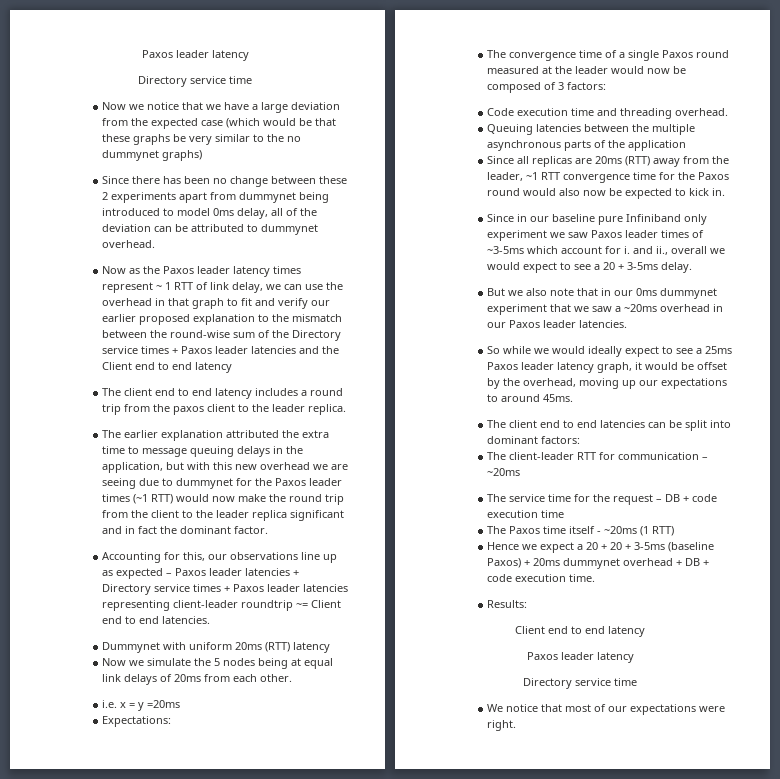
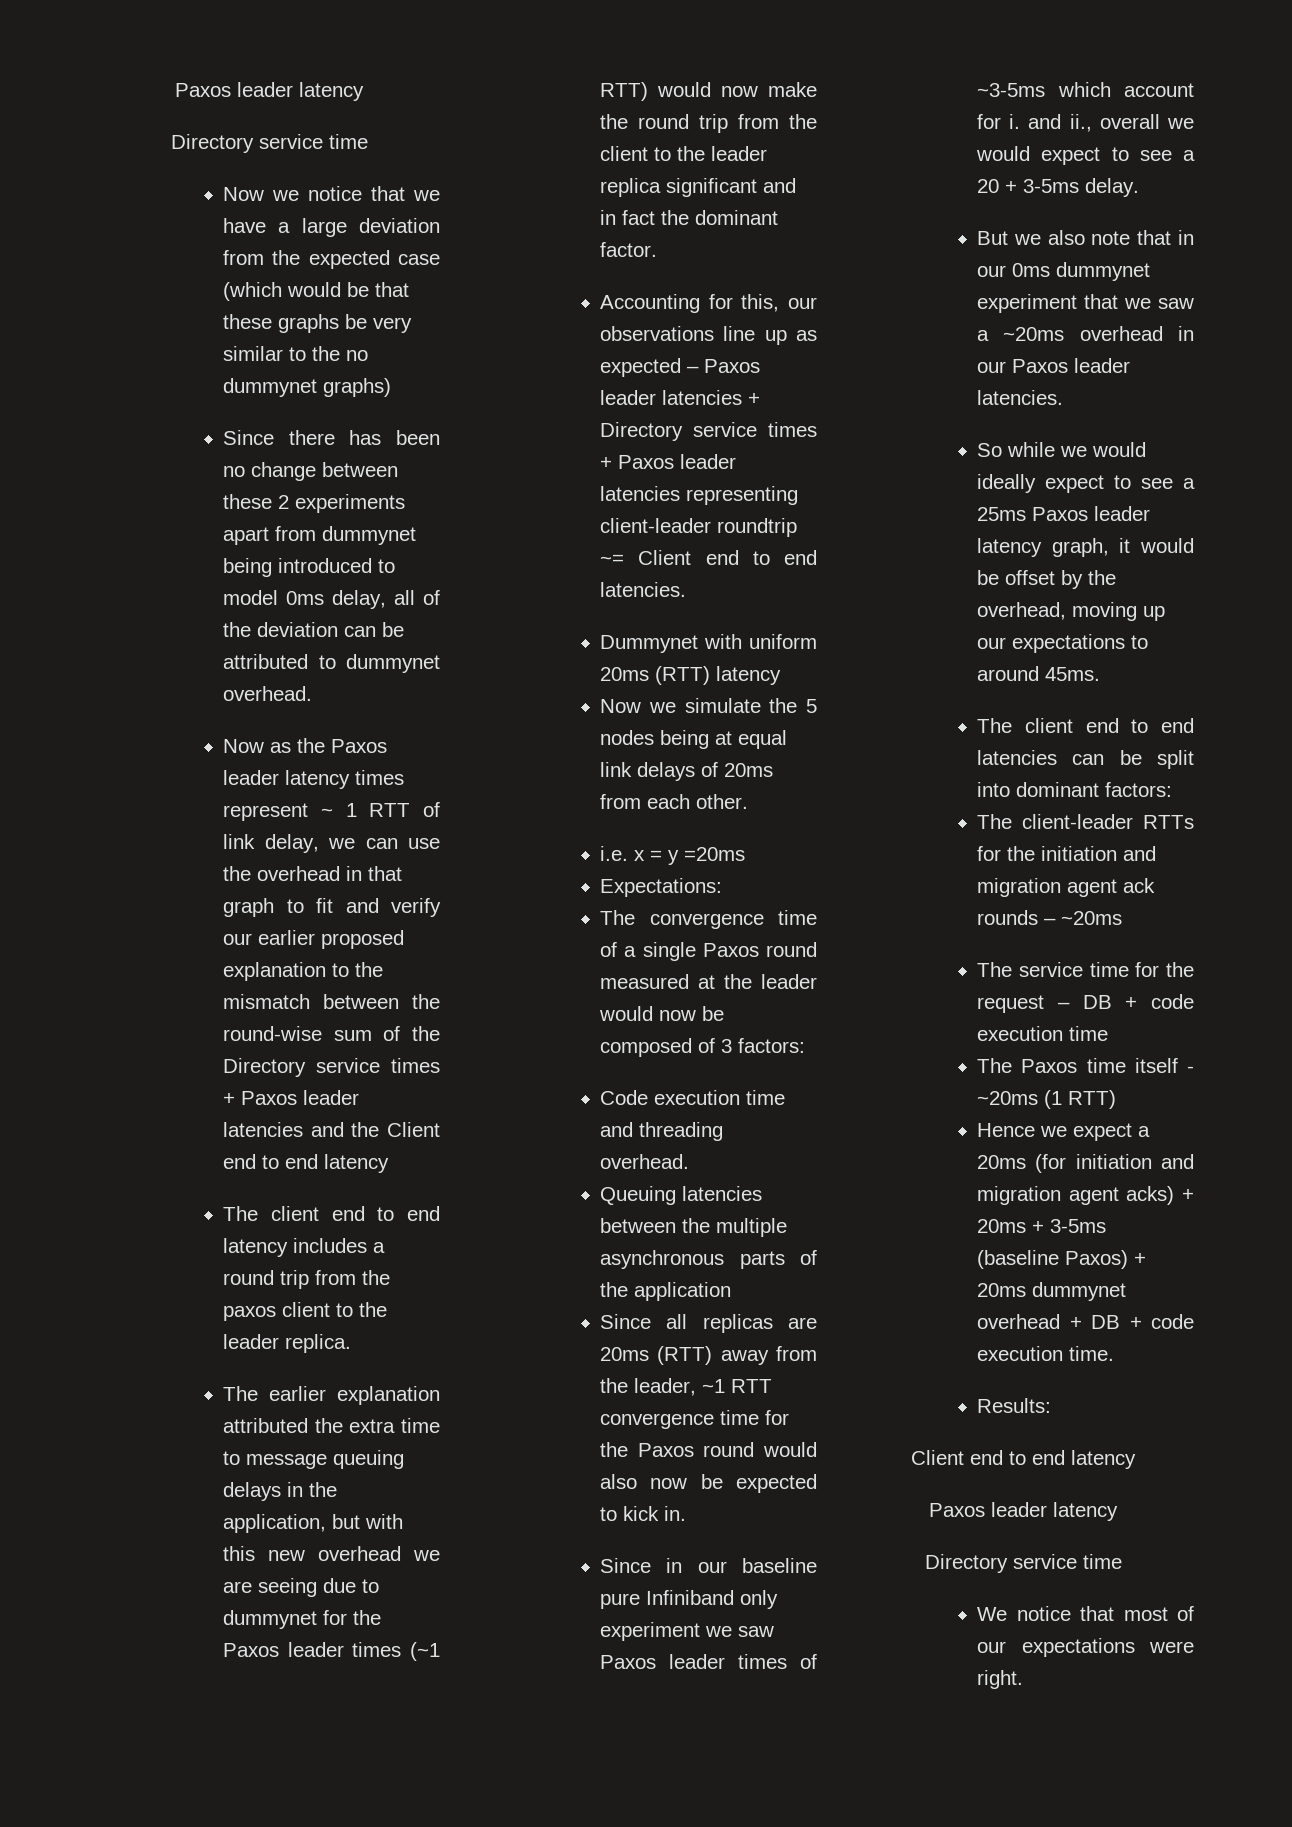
- The client-leader RTT for communication – ~20ms
+ The client-leader RTTs for the initiation and migration agent ack rounds – ~20ms
- Hence we expect a 20 + 20 + 3-5ms (baseline Paxos) + 20ms dummynet overhead + DB + code execution time.
+ Hence we expect a 20ms (for initiation and migration agent acks) + 20ms + 3-5ms (baseline Paxos) + 20ms dummynet overhead + DB + code execution time.

